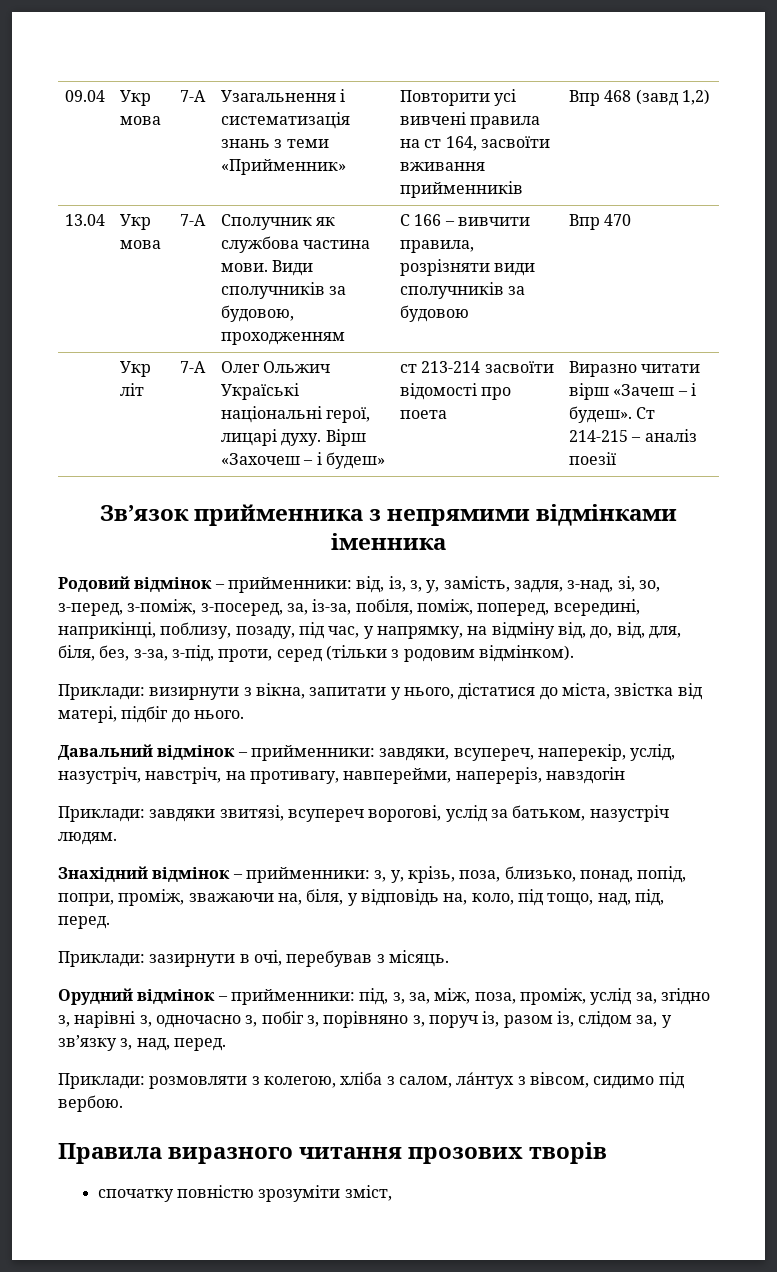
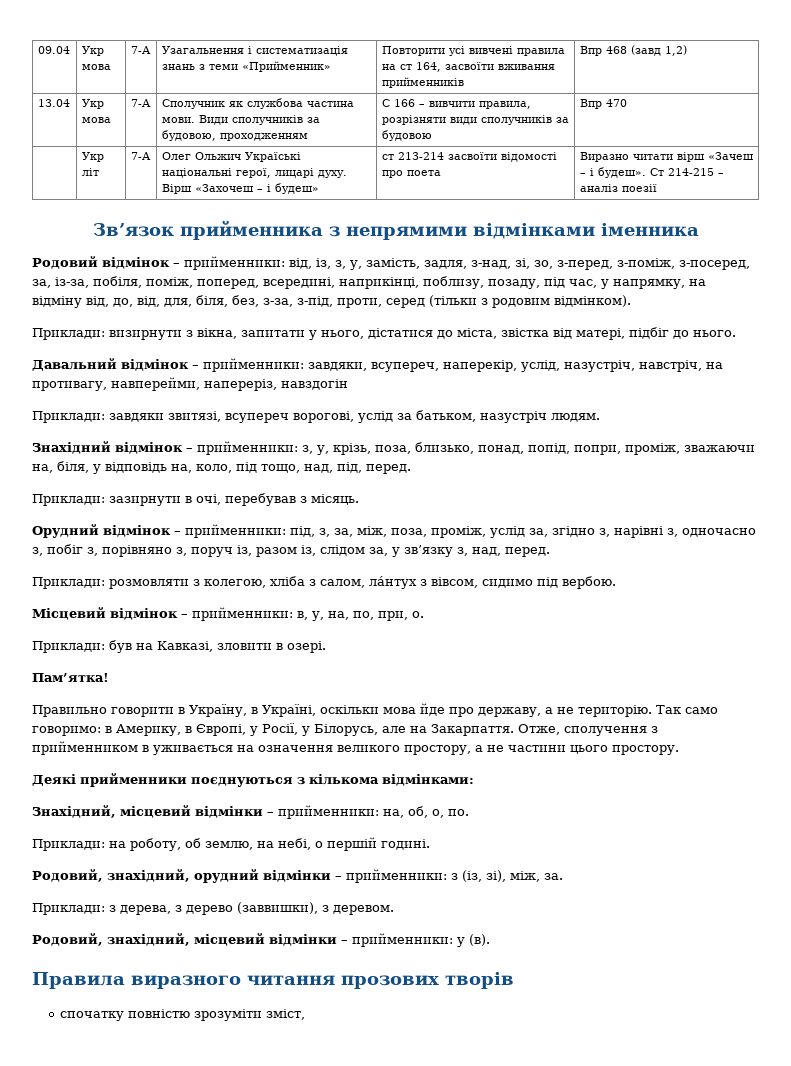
+ Місцевий відмінок – прийменники: в, у, на, по, при, о.
+ Приклади: був на Кавказі, зловити в озері.
+ Пам’ятка!
+ Правильно говорити в Україну, в Україні, оскільки мова йде про державу, а не територію. Так само говоримо: в Америку, в Європі, у Росії, у Білорусь, але на Закарпаття. Отже, сполучення з прийменником в уживається на означення великого простору, а не частини цього простору.
+ Деякі прийменники поєднуються з кількома відмінками:
+ Знахідний, місцевий відмінки – прийменники: на, об, о, по.
+ Приклади: на роботу, об землю, на небі, о першій годині.
+ Родовий, знахідний, орудний відмінки – прийменники: з (із, зі), між, за.
+ Приклади: з дерева, з дерево (заввишки), з деревом.
+ Родовий, знахідний, місцевий відмінки – прийменники: у (в).

